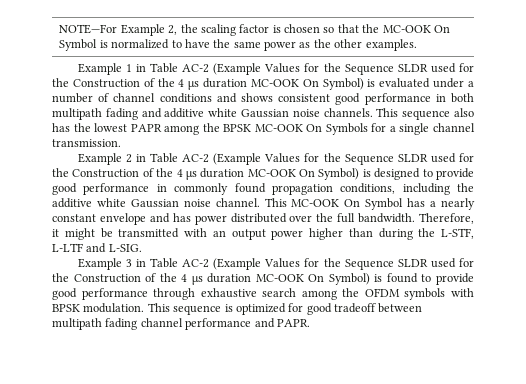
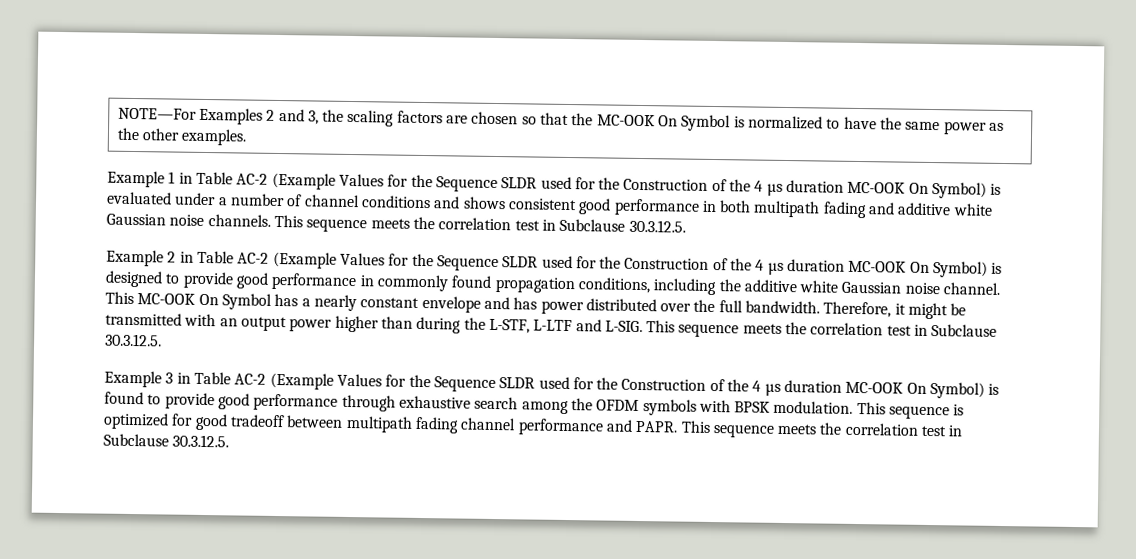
- NOTE—For Example 2, the scaling factor is chosen so that the MC-OOK On Symbol is normalized to have the same power as the other examples.
+ NOTE—For Examples 2 and 3, the scaling factors are chosen so that the MC-OOK On Symbol is normalized to have the same power as the other examples.
- Example 1 in Table AC-2 (Example Values for the Sequence SLDR used for the Construction of the 4 µs duration MC-OOK On Symbol) is evaluated under a number of channel conditions and shows consistent good performance in both multipath fading and additive white Gaussian noise channels. This sequence also has the lowest PAPR among the BPSK MC-OOK On Symbols for a single channel transmission.
+ Example 1 in Table AC-2 (Example Values for the Sequence SLDR used for the Construction of the 4 µs duration MC-OOK On Symbol) is evaluated under a number of channel conditions and shows consistent good performance in both multipath fading and additive white Gaussian noise channels. This sequence meets the correlation test in Subclause 30.3.12.5.
- Therefore, it might be transmitted with an output power higher than during the L-STF, L-LTF and L-SIG.
+ Therefore, it might be transmitted with an output power higher than during the L-STF, L-LTF and L-SIG. This sequence meets the correlation test in Subclause 30.3.12.5.
- This sequence is optimized for good tradeoff between multipath fading channel performance and PAPR.
+ This sequence is optimized for good tradeoff between multipath fading channel performance and PAPR. This sequence meets the correlation test in Subclause 30.3.12.5.

